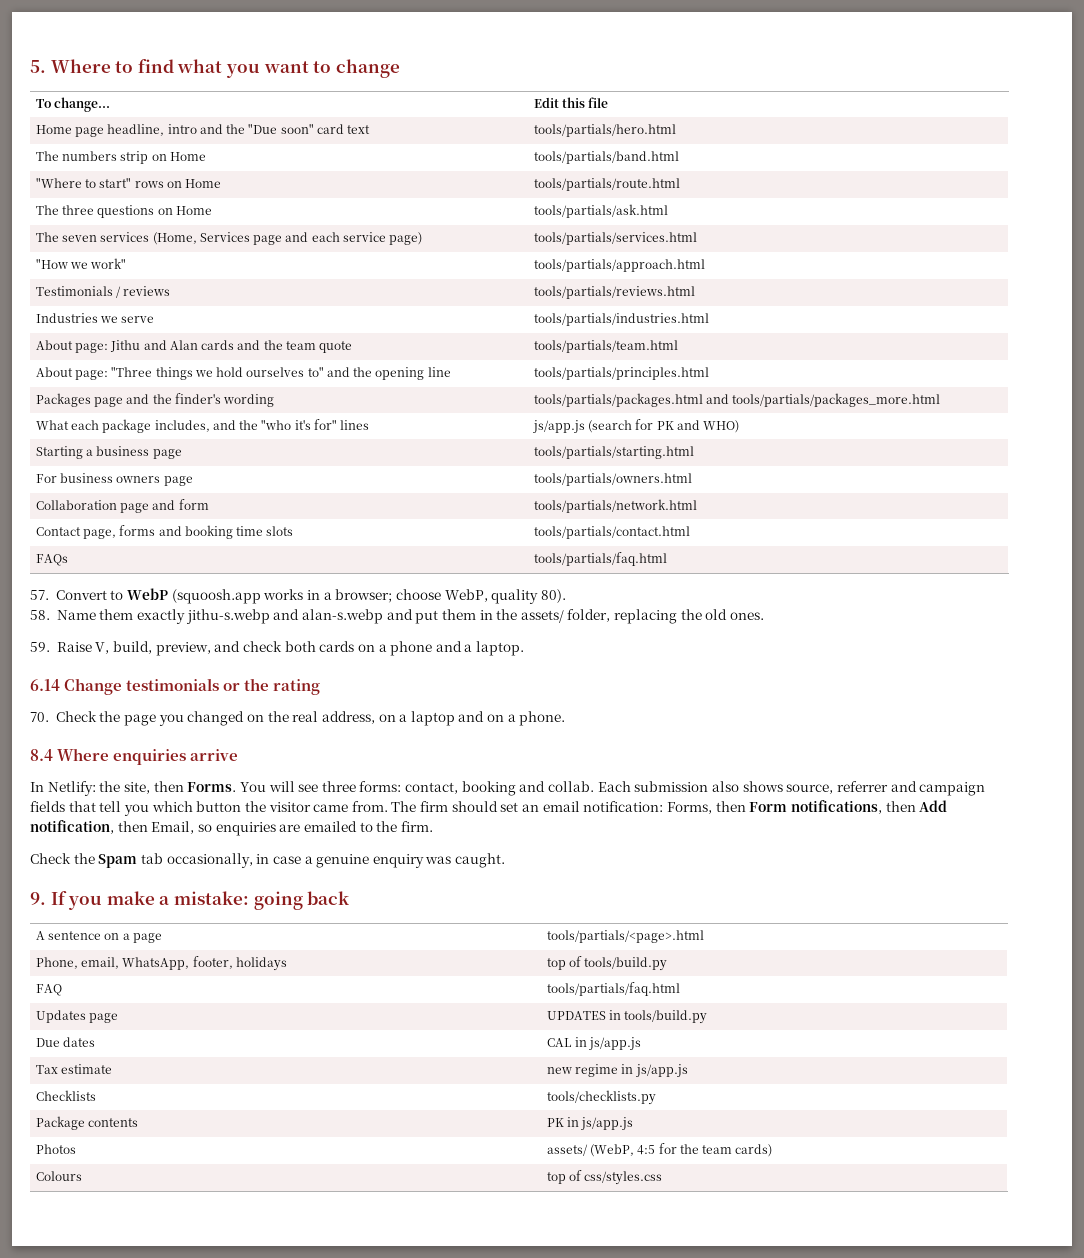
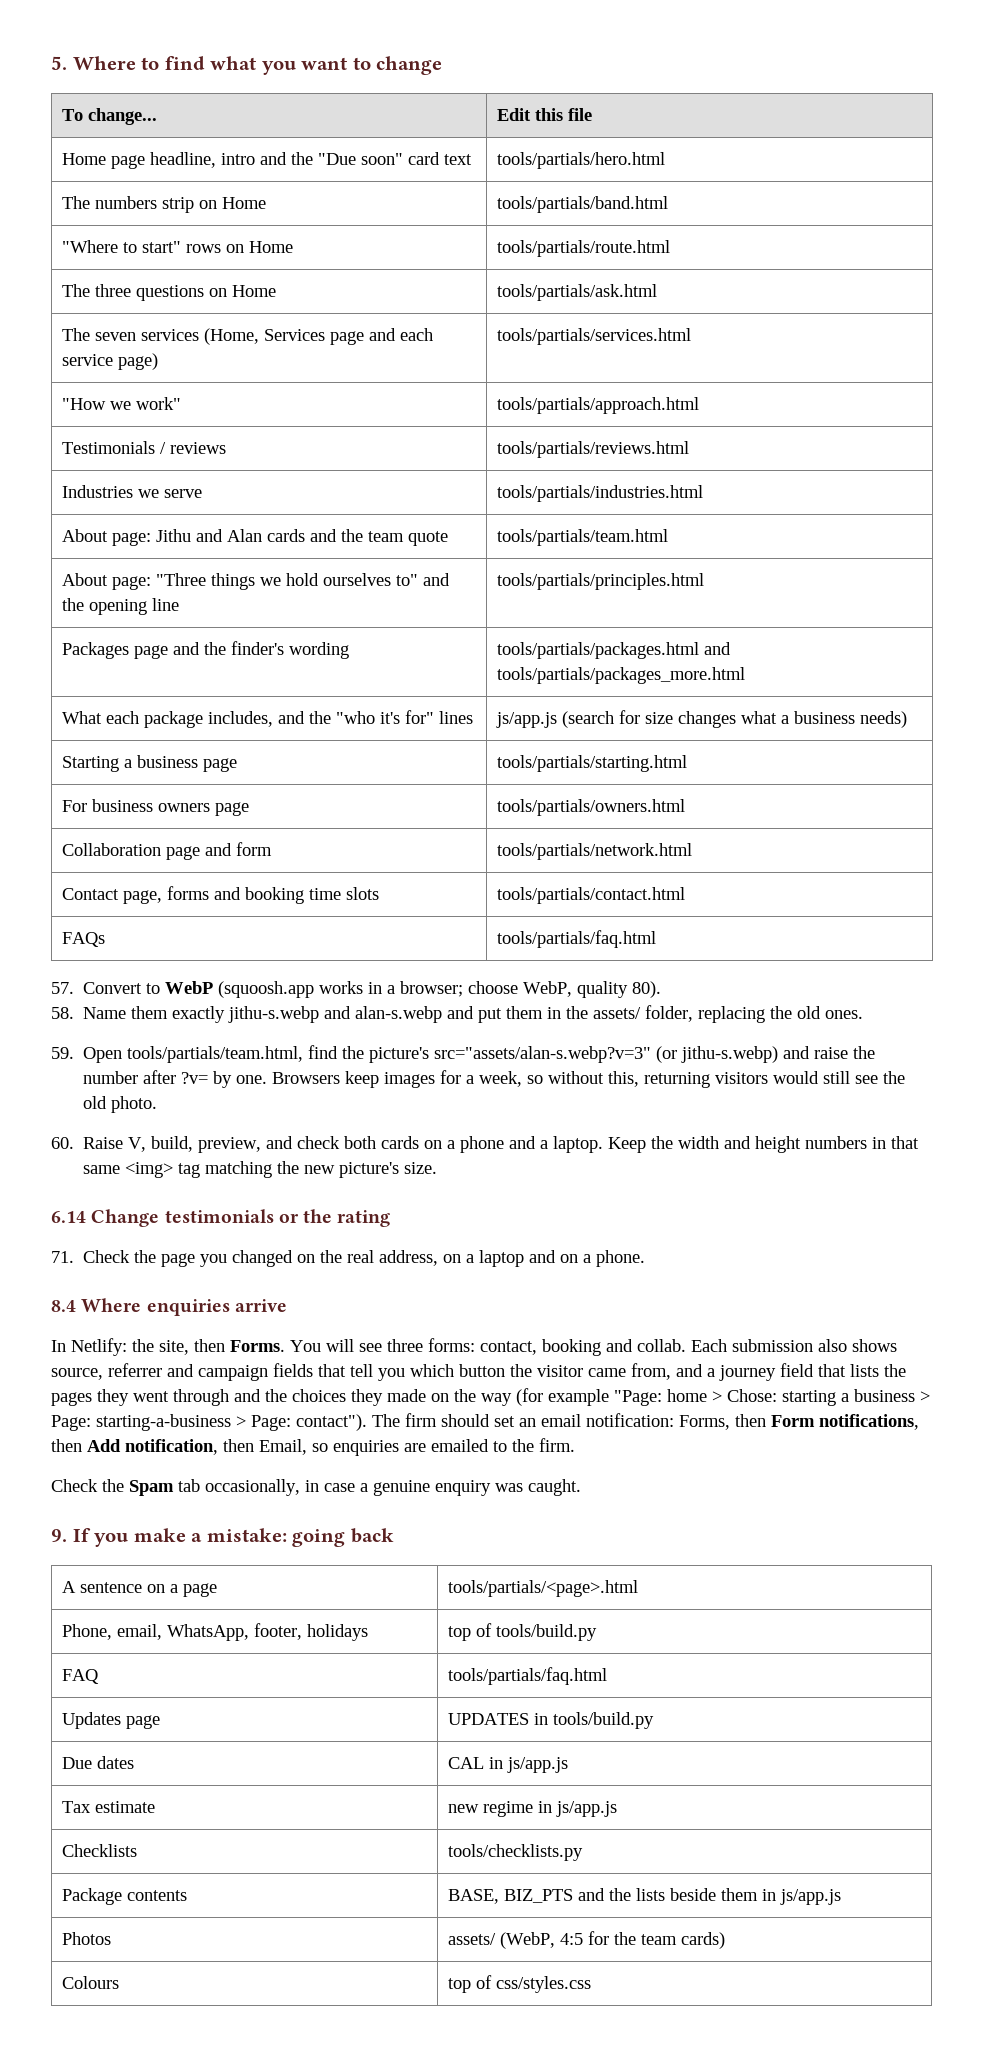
- What each package includes, and the "who it's for" lines | js/app.js (search for PK and WHO)
+ What each package includes, and the "who it's for" lines | js/app.js (search for size changes what a business needs)
- 59. Raise V, build, preview, and check both cards on a phone and a laptop.
+ 59. Open tools/partials/team.html, find the picture's src="assets/alan-s.webp?v=3" (or jithu-s.webp) and raise the number after ?v= by one. Browsers keep images for a week, so without this, returning visitors would still see the old photo.
+ 60. Raise V, build, preview, and check both cards on a phone and a laptop. Keep the width and height numbers in that same <img> tag matching the new picture's size.
- 70. Check the page you changed on the real address, on a laptop and on a phone.
+ 71. Check the page you changed on the real address, on a laptop and on a phone.
- Each submission also shows source, referrer and campaign fields that tell you which button the visitor came from.
+ Each submission also shows source, referrer and campaign fields that tell you which button the visitor came from, and a journey field that lists the pages they went through and the choices they made on the way (for example "Page: home > Chose: starting a business > Page: starting-a-business > Page: contact").
- Package contents | PK in js/app.js
+ Package contents | BASE, BIZ_PTS and the lists beside them in js/app.js

